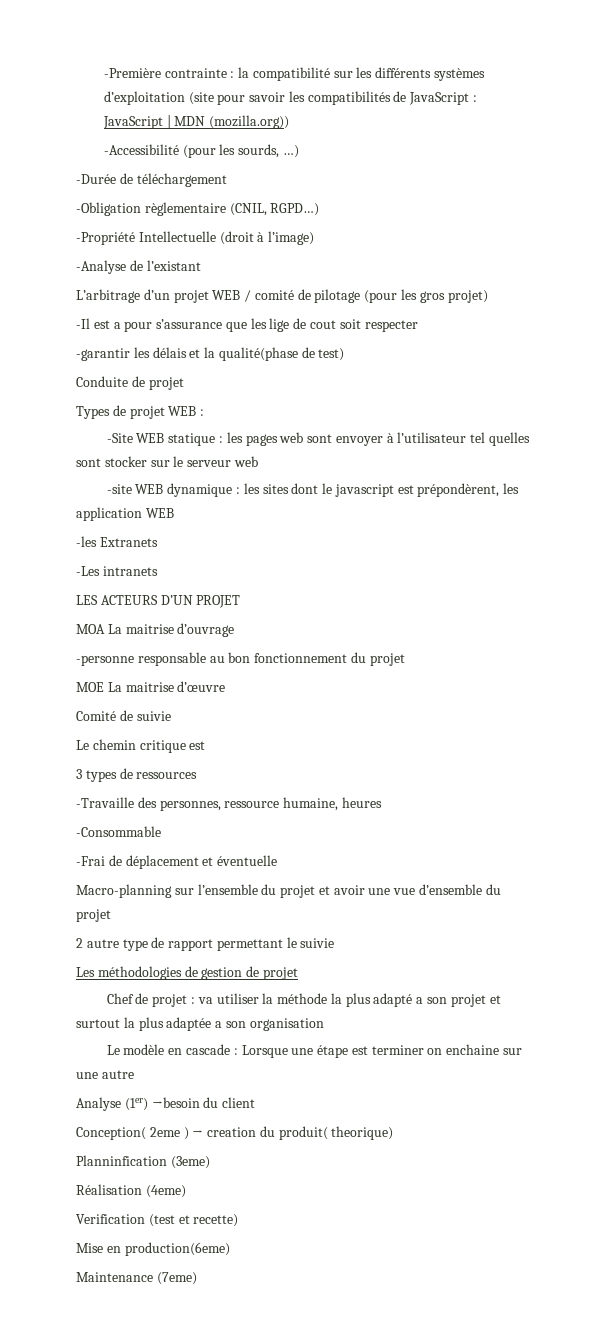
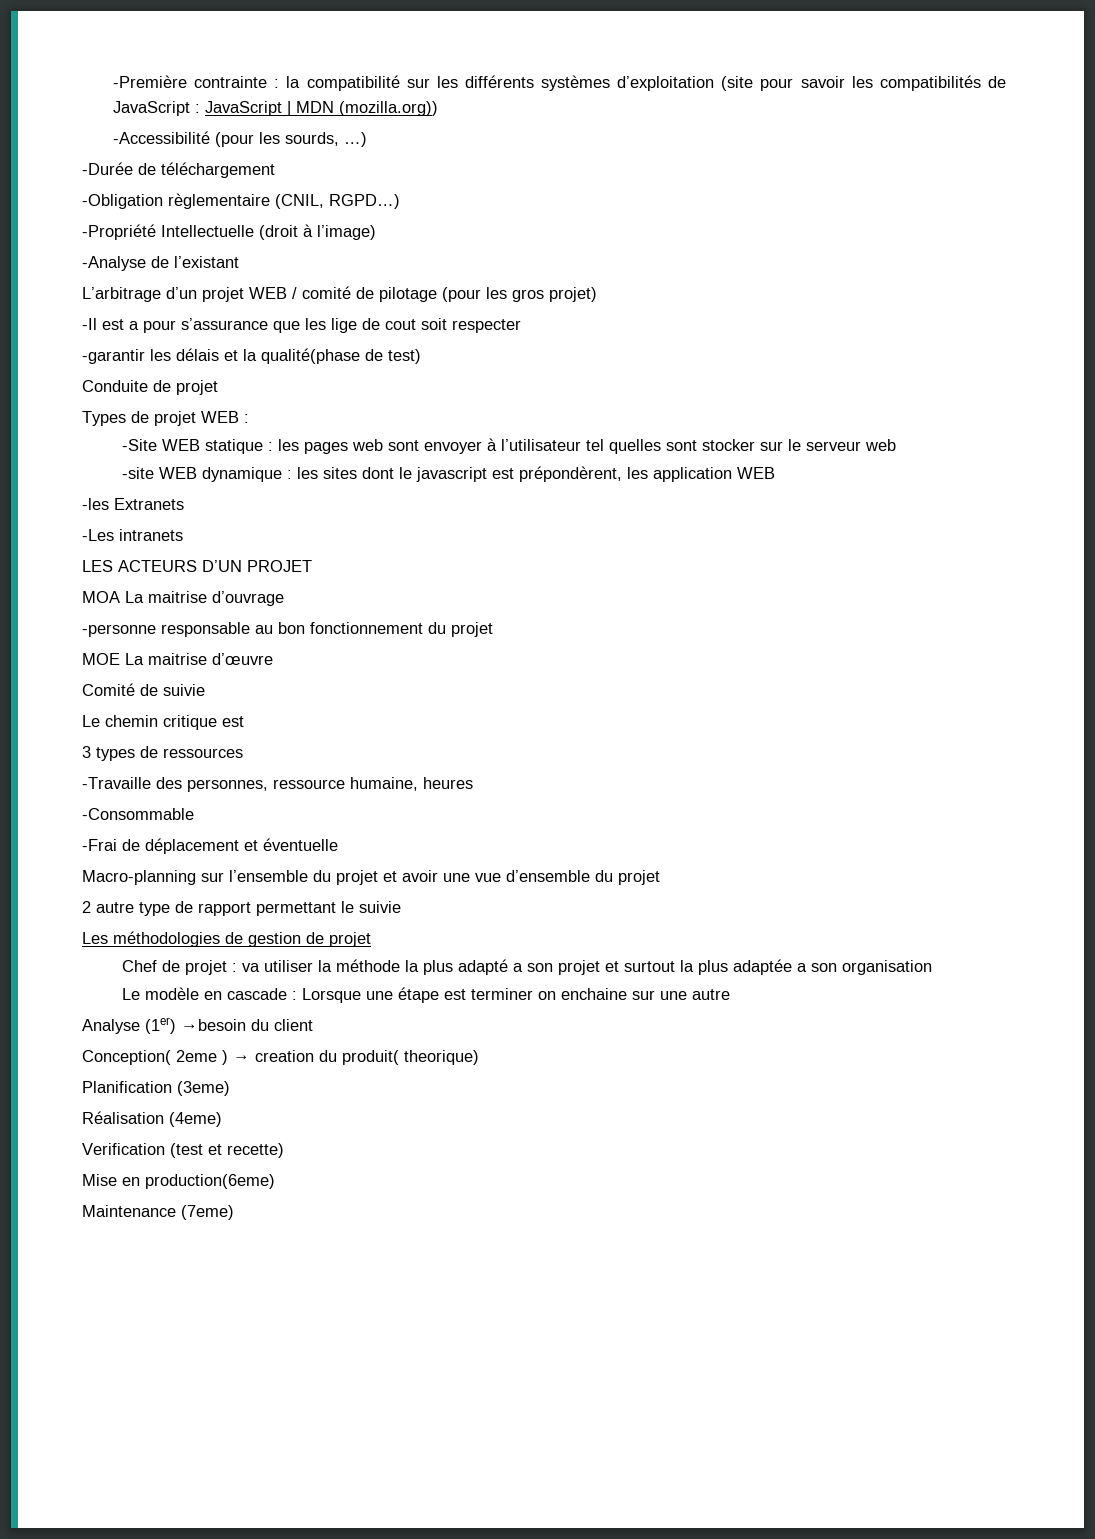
- Planninfication (3eme)
+ Planification (3eme)

